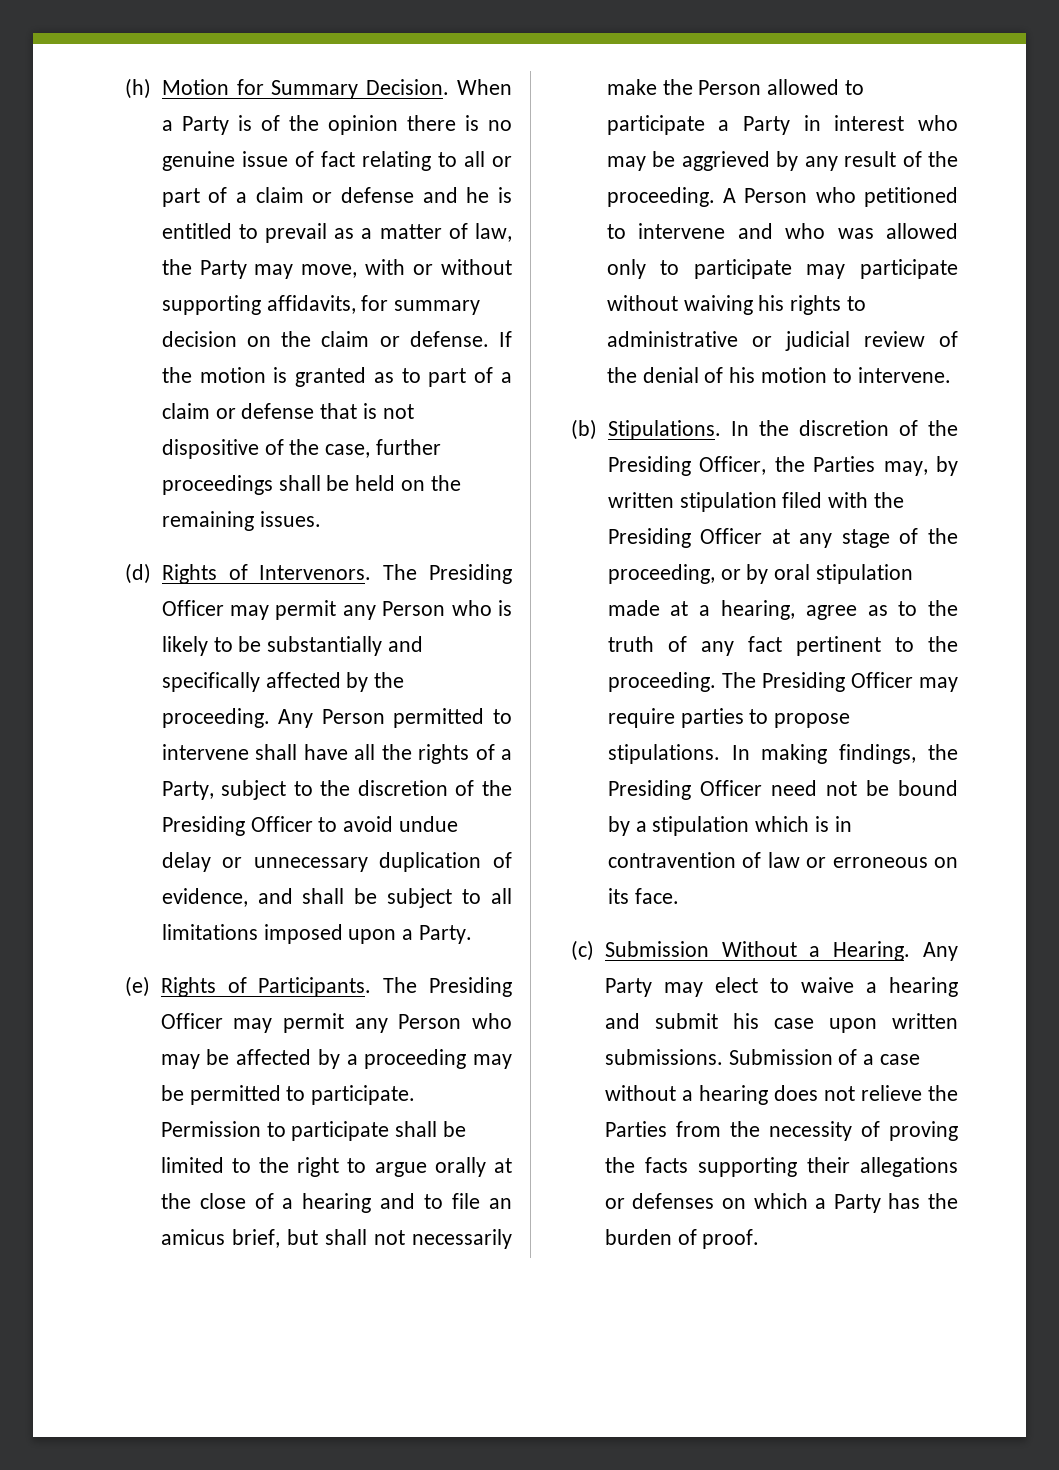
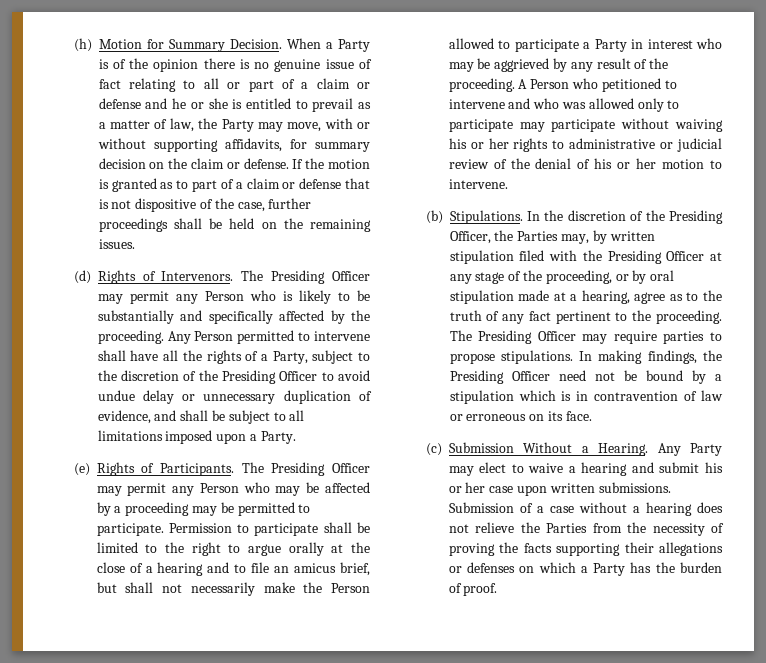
- When a Party is of the opinion there is no genuine issue of fact relating to all or part of a claim or defense and he is entitled to prevail as a matter of law, the Party may move, with or without supporting affidavits, for summary decision on the claim or defense.
+ When a Party is of the opinion there is no genuine issue of fact relating to all or part of a claim or defense and he or she is entitled to prevail as a matter of law, the Party may move, with or without supporting affidavits, for summary decision on the claim or defense.
- A Person who petitioned to intervene and who was allowed only to participate may participate without waiving his rights to administrative or judicial review of the denial of his motion to intervene.
+ A Person who petitioned to intervene and who was allowed only to participate may participate without waiving his or her rights to administrative or judicial review of the denial of his or her motion to intervene.
- Any Party may elect to waive a hearing and submit his case upon written submissions.
+ Any Party may elect to waive a hearing and submit his or her case upon written submissions.

